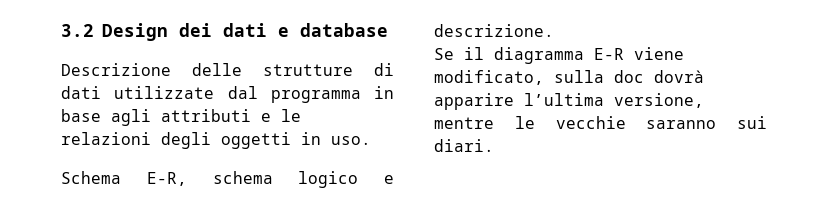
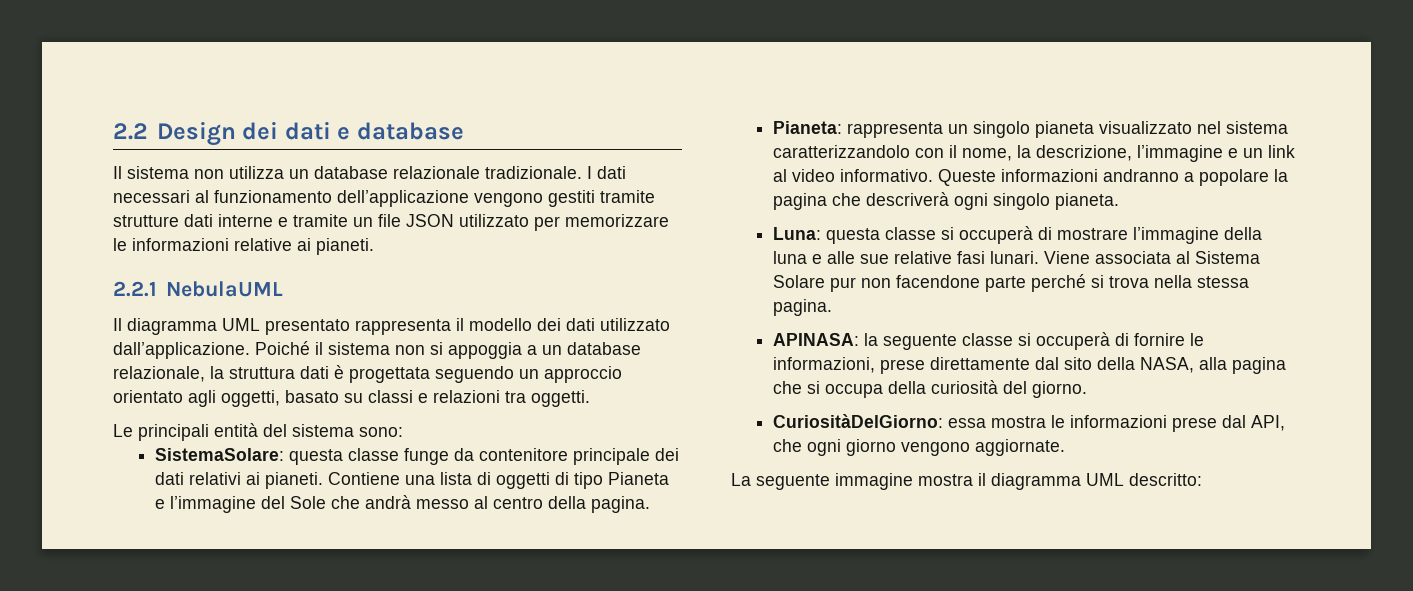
- 3.2 Design dei dati e database
+ 2.2 Design dei dati e database
- Descrizione delle strutture di dati utilizzate dal programma in base agli attributi e le relazioni degli oggetti in uso.
- Schema E-R, schema logico e descrizione.
- Se il diagramma E-R viene modificato, sulla doc dovrà apparire l’ultima versione, mentre le vecchie saranno sui diari.
+ Il sistema non utilizza un database relazionale tradizionale. I dati necessari al funzionamento dell’applicazione vengono gestiti tramite strutture dati interne e tramite un file JSON utilizzato per memorizzare le informazioni relative ai pianeti.
+ 2.2.1 NebulaUML
+ Il diagramma UML presentato rappresenta il modello dei dati utilizzato dall’applicazione. Poiché il sistema non si appoggia a un database relazionale, la struttura dati è progettata seguendo un approccio orientato agli oggetti, basato su classi e relazioni tra oggetti.
+ Le principali entità del sistema sono:
+ SistemaSolare: questa classe funge da contenitore principale dei dati relativi ai pianeti. Contiene una lista di oggetti di tipo Pianeta e l’immagine del Sole che andrà messo al centro della pagina.
+ Pianeta: rappresenta un singolo pianeta visualizzato nel sistema caratterizzandolo con il nome, la descrizione, l’immagine e un link al video informativo. Queste informazioni andranno a popolare la pagina che descriverà ogni singolo pianeta.
+ Luna: questa classe si occuperà di mostrare l’immagine della luna e alle sue relative fasi lunari. Viene associata al Sistema Solare pur non facendone parte perché si trova nella stessa pagina.
+ APINASA: la seguente classe si occuperà di fornire le informazioni, prese direttamente dal sito della NASA, alla pagina che si occupa della curiosità del giorno.
+ CuriositàDelGiorno: essa mostra le informazioni prese dal API, che ogni giorno vengono aggiornate.
+ La seguente immagine mostra il diagramma UML descritto:

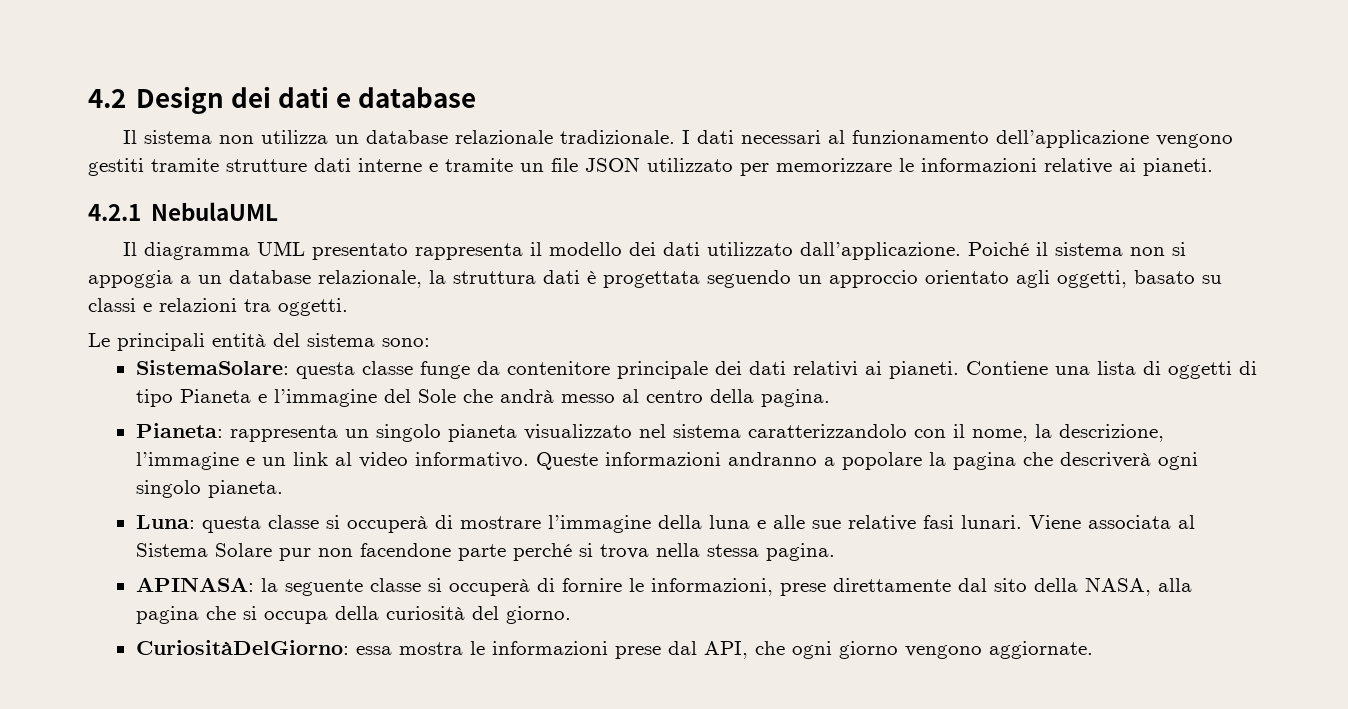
- 2.2 Design dei dati e database
+ 4.2 Design dei dati e database
- 2.2.1 NebulaUML
+ 4.2.1 NebulaUML
- La seguente immagine mostra il diagramma UML descritto:

